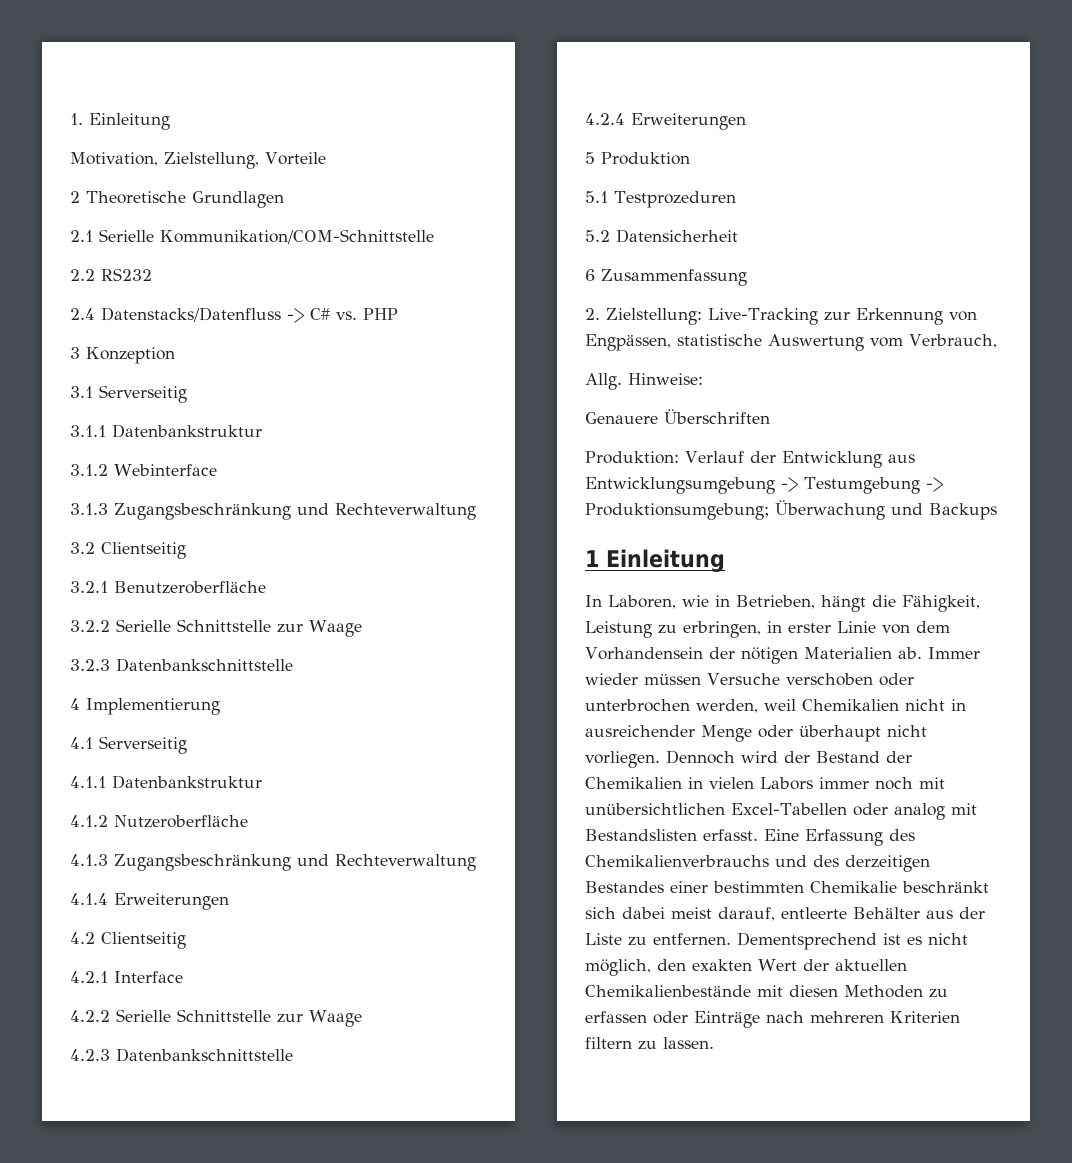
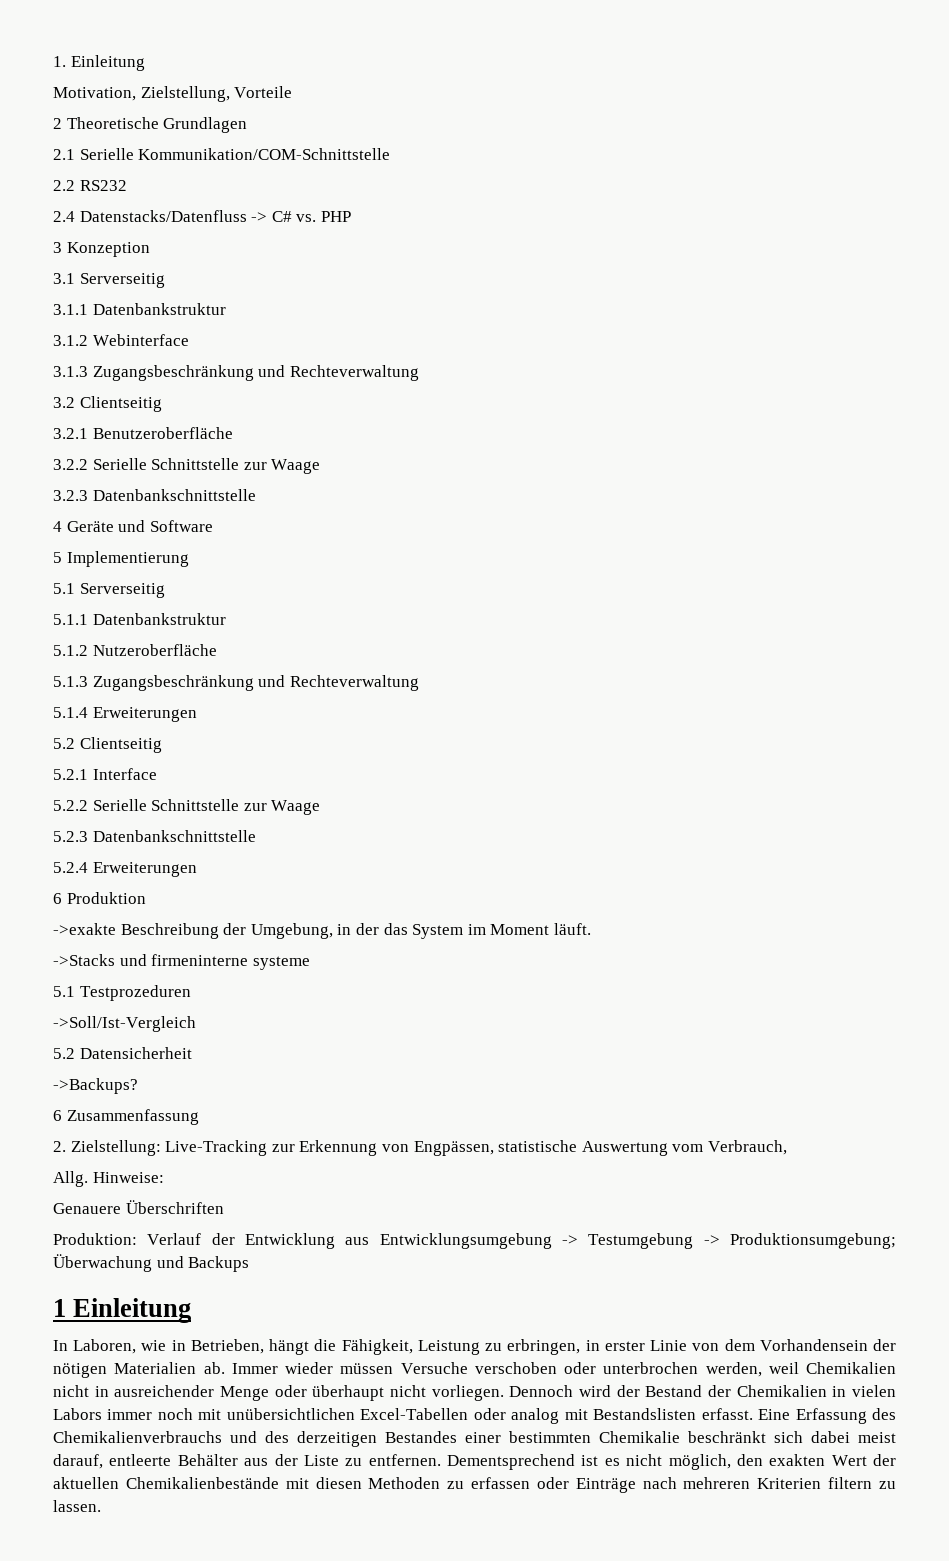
- 4 Implementierung
+ 4 Geräte und Software
+ 5 Implementierung
- 4.1 Serverseitig
- 4.1.1 Datenbankstruktur
- 4.1.2 Nutzeroberfläche
+ 5.1 Serverseitig
+ 5.1.1 Datenbankstruktur
+ 5.1.2 Nutzeroberfläche
- 4.1.3 Zugangsbeschränkung und Rechteverwaltung
- 4.1.4 Erweiterungen
- 4.2 Clientseitig
- 4.2.1 Interface
+ 5.1.3 Zugangsbeschränkung und Rechteverwaltung
+ 5.1.4 Erweiterungen
+ 5.2 Clientseitig
+ 5.2.1 Interface
- 4.2.2 Serielle Schnittstelle zur Waage
- 4.2.3 Datenbankschnittstelle
- 4.2.4 Erweiterungen
- 5 Produktion
+ 5.2.2 Serielle Schnittstelle zur Waage
+ 5.2.3 Datenbankschnittstelle
+ 5.2.4 Erweiterungen
+ 6 Produktion
+ ->exakte Beschreibung der Umgebung, in der das System im Moment läuft.
+ ->Stacks und firmeninterne systeme
+ ->Soll/Ist-Vergleich
+ ->Backups?

